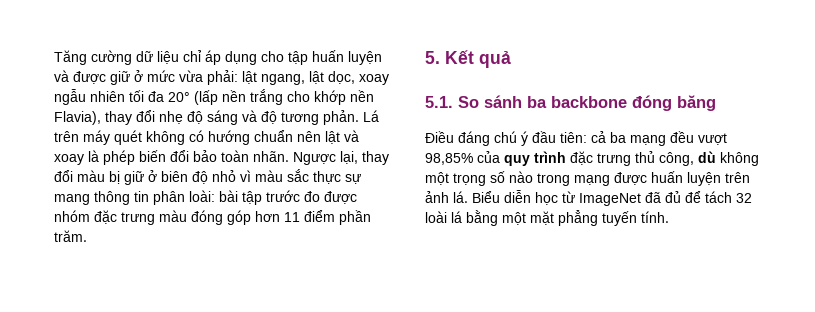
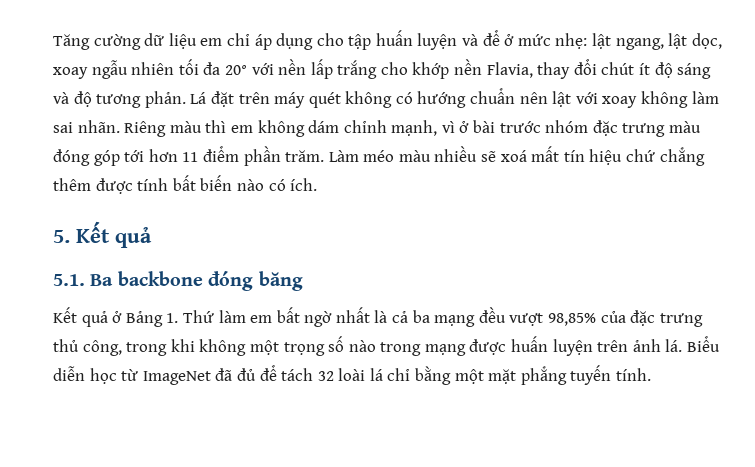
- Tăng cường dữ liệu chỉ áp dụng cho tập huấn luyện và được giữ ở mức vừa phải: lật ngang, lật dọc, xoay ngẫu nhiên tối đa 20° (lấp nền trắng cho khớp nền Flavia), thay đổi nhẹ độ sáng và độ tương phản.
+ Tăng cường dữ liệu em chỉ áp dụng cho tập huấn luyện và để ở mức nhẹ: lật ngang, lật dọc, xoay ngẫu nhiên tối đa 20° với nền lấp trắng cho khớp nền Flavia, thay đổi chút ít độ sáng và độ tương phản.
- Lá trên máy quét không có hướng chuẩn nên lật và xoay là phép biến đổi bảo toàn nhãn. Ngược lại, thay đổi màu bị giữ ở biên độ nhỏ vì màu sắc thực sự mang thông tin phân loài: bài tập trước đo được nhóm đặc trưng màu đóng góp hơn 11 điểm phần trăm.
+ Lá đặt trên máy quét không có hướng chuẩn nên lật với xoay không làm sai nhãn. Riêng màu thì em không dám chỉnh mạnh, vì ở bài trước nhóm đặc trưng màu đóng góp tới hơn 11 điểm phần trăm. Làm méo màu nhiều sẽ xoá mất tín hiệu chứ chẳng thêm được tính bất biến nào có ích.
- 5.1. So sánh ba backbone đóng băng
+ 5.1. Ba backbone đóng băng
- Điều đáng chú ý đầu tiên: cả ba mạng đều vượt 98,85% của quy trình đặc trưng thủ công, dù không một trọng số nào trong mạng được huấn luyện trên ảnh lá.
+ Kết quả ở Bảng 1. Thứ làm em bất ngờ nhất là cả ba mạng đều vượt 98,85% của đặc trưng thủ công, trong khi không một trọng số nào trong mạng được huấn luyện trên ảnh lá.
- Biểu diễn học từ ImageNet đã đủ để tách 32 loài lá bằng một mặt phẳng tuyến tính.
+ Biểu diễn học từ ImageNet đã đủ để tách 32 loài lá chỉ bằng một mặt phẳng tuyến tính.

